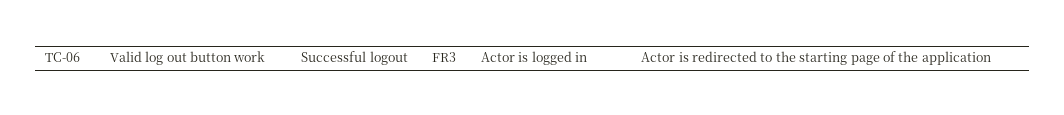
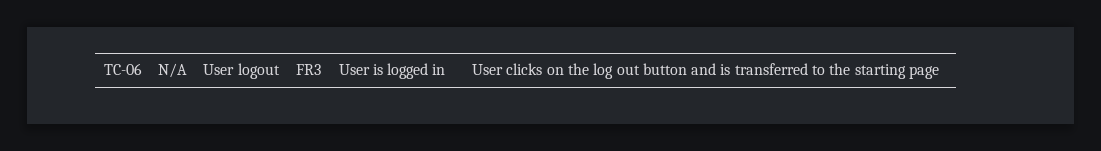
- TC-06 | Valid log out button work | Successful logout | FR3 | Actor is logged in | Actor is redirected to the starting page of the application
+ TC-06 | N/A | User logout | FR3 | User is logged in | User clicks on the log out button and is transferred to the starting page

